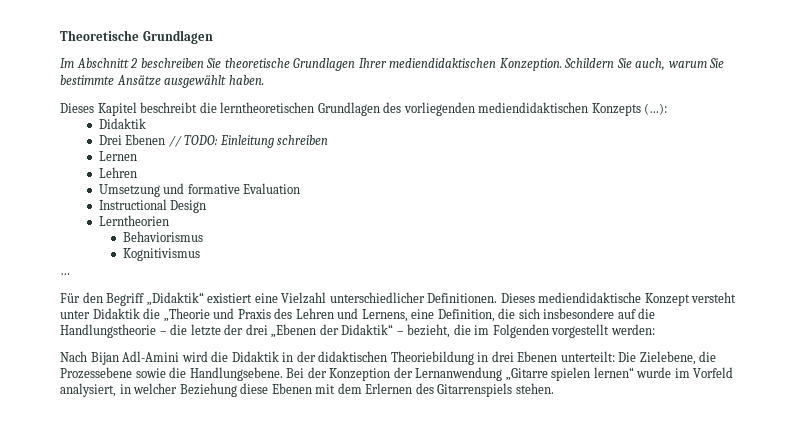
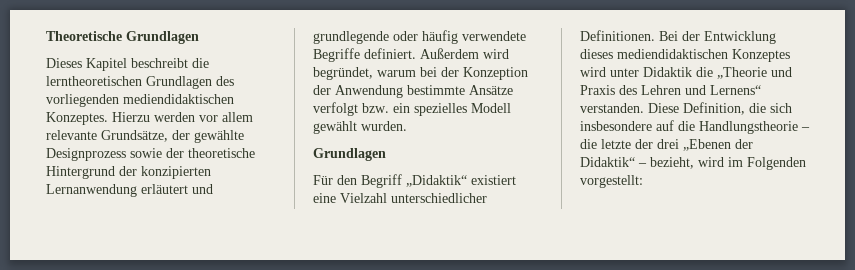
- Im Abschnitt 2 beschreiben Sie theoretische Grundlagen Ihrer mediendidaktischen Konzeption. Schildern Sie auch, warum Sie bestimmte Ansätze ausgewählt haben.
- Dieses Kapitel beschreibt die lerntheoretischen Grundlagen des vorliegenden mediendidaktischen Konzepts (…):
- Didaktik
- Drei Ebenen // TODO: Einleitung schreiben
- Lernen
- Lehren
- Umsetzung und formative Evaluation
- Instructional Design
- Lerntheorien
- Behaviorismus
- Kognitivismus
- …
+ Dieses Kapitel beschreibt die lerntheoretischen Grundlagen des vorliegenden mediendidaktischen Konzeptes. Hierzu werden vor allem relevante Grundsätze, der gewählte Designprozess sowie der theoretische Hintergrund der konzipierten Lernanwendung erläutert und grundlegende oder häufig verwendete Begriffe definiert. Außerdem wird begründet, warum bei der Konzeption der Anwendung bestimmte Ansätze verfolgt bzw. ein spezielles Modell gewählt wurden.
+ Grundlagen
- Dieses mediendidaktische Konzept versteht unter Didaktik die „Theorie und Praxis des Lehren und Lernens, eine Definition, die sich insbesondere auf die Handlungstheorie – die letzte der drei „Ebenen der Didaktik“ – bezieht, die im Folgenden vorgestellt werden:
- Nach Bijan Adl-Amini wird die Didaktik in der didaktischen Theoriebildung in drei Ebenen unterteilt: Die Zielebene, die Prozessebene sowie die Handlungsebene. Bei der Konzeption der Lernanwendung „Gitarre spielen lernen“ wurde im Vorfeld analysiert, in welcher Beziehung diese Ebenen mit dem Erlernen des Gitarrenspiels stehen.
+ Bei der Entwicklung dieses mediendidaktischen Konzeptes wird unter Didaktik die „Theorie und Praxis des Lehren und Lernens“ verstanden. Diese Definition, die sich insbesondere auf die Handlungstheorie – die letzte der drei „Ebenen der Didaktik“ – bezieht, wird im Folgenden vorgestellt:

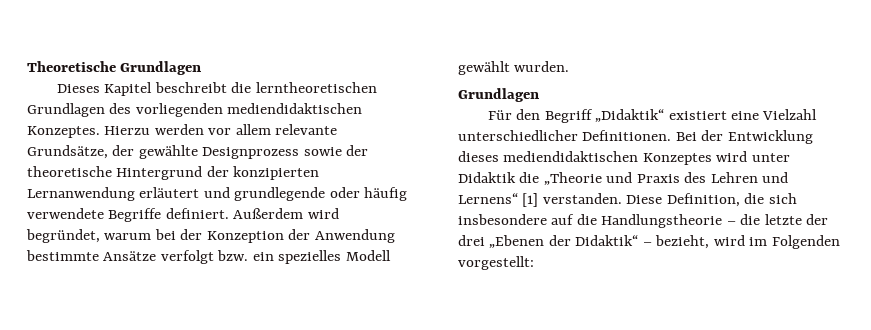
- Bei der Entwicklung dieses mediendidaktischen Konzeptes wird unter Didaktik die „Theorie und Praxis des Lehren und Lernens“ verstanden.
+ Bei der Entwicklung dieses mediendidaktischen Konzeptes wird unter Didaktik die „Theorie und Praxis des Lehren und Lernens“ [1] verstanden.

